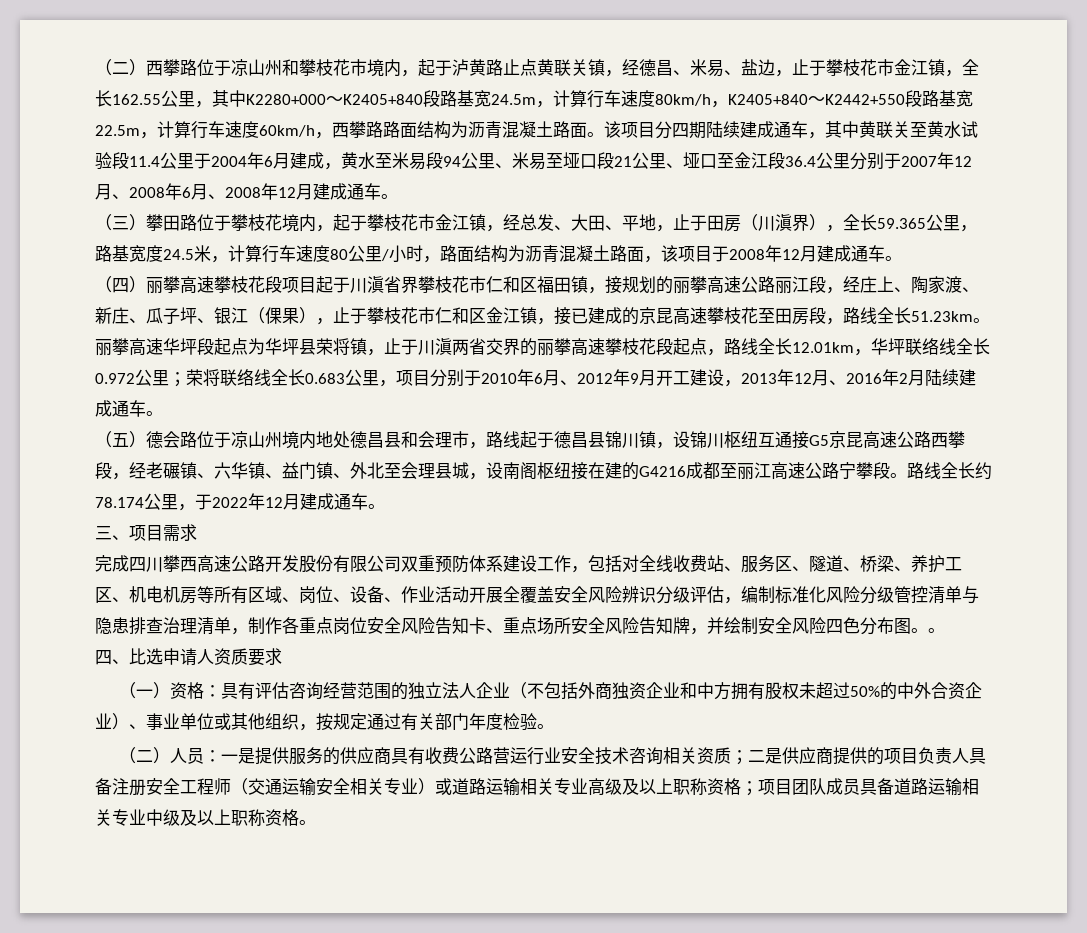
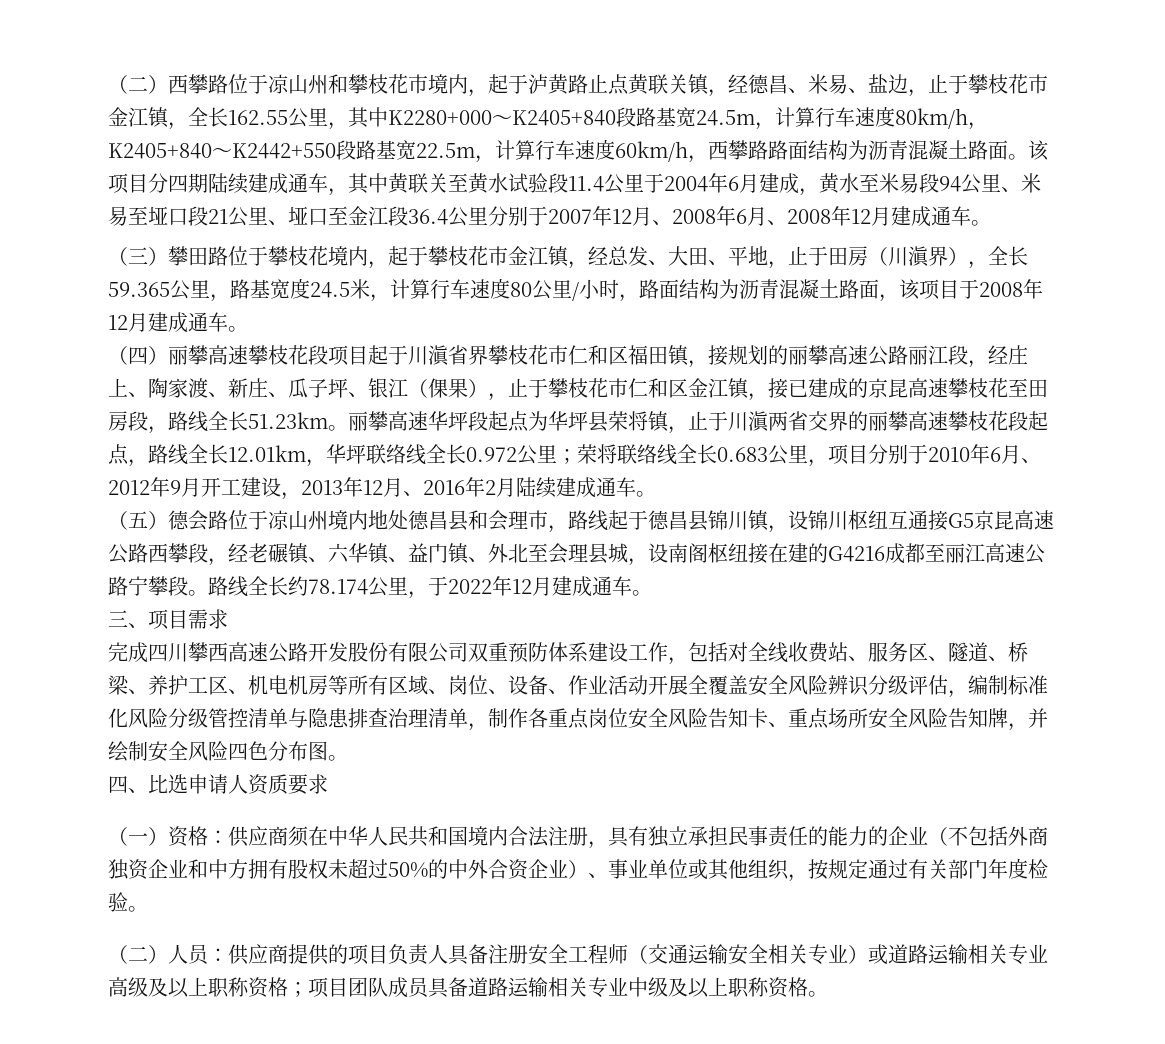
- 完成四川攀西高速公路开发股份有限公司双重预防体系建设工作，包括对全线收费站、服务区、隧道、桥梁、养护工区、机电机房等所有区域、岗位、设备、作业活动开展全覆盖安全风险辨识分级评估，编制标准化风险分级管控清单与隐患排查治理清单，制作各重点岗位安全风险告知卡、重点场所安全风险告知牌，并绘制安全风险四色分布图。。
+ 完成四川攀西高速公路开发股份有限公司双重预防体系建设工作，包括对全线收费站、服务区、隧道、桥梁、养护工区、机电机房等所有区域、岗位、设备、作业活动开展全覆盖安全风险辨识分级评估，编制标准化风险分级管控清单与隐患排查治理清单，制作各重点岗位安全风险告知卡、重点场所安全风险告知牌，并绘制安全风险四色分布图。
- （一）资格：具有评估咨询经营范围的独立法人企业（不包括外商独资企业和中方拥有股权未超过50%的中外合资企业）、事业单位或其他组织，按规定通过有关部门年度检验。
+ （一）资格：供应商须在中华人民共和国境内合法注册，具有独立承担民事责任的能力的企业（不包括外商独资企业和中方拥有股权未超过50%的中外合资企业）、事业单位或其他组织，按规定通过有关部门年度检验。
- （二）人员：一是提供服务的供应商具有收费公路营运行业安全技术咨询相关资质；二是供应商提供的项目负责人具备注册安全工程师（交通运输安全相关专业）或道路运输相关专业高级及以上职称资格；项目团队成员具备道路运输相关专业中级及以上职称资格。
+ （二）人员：供应商提供的项目负责人具备注册安全工程师（交通运输安全相关专业）或道路运输相关专业高级及以上职称资格；项目团队成员具备道路运输相关专业中级及以上职称资格。

